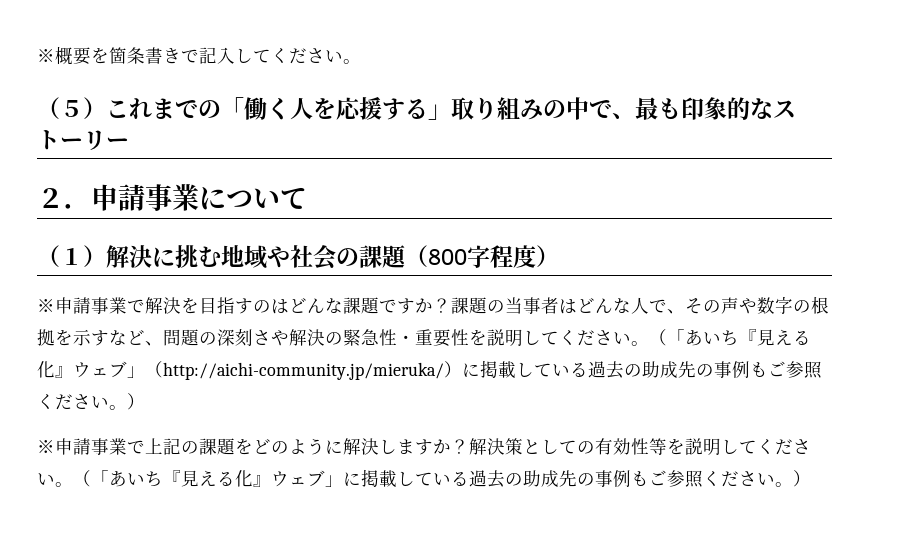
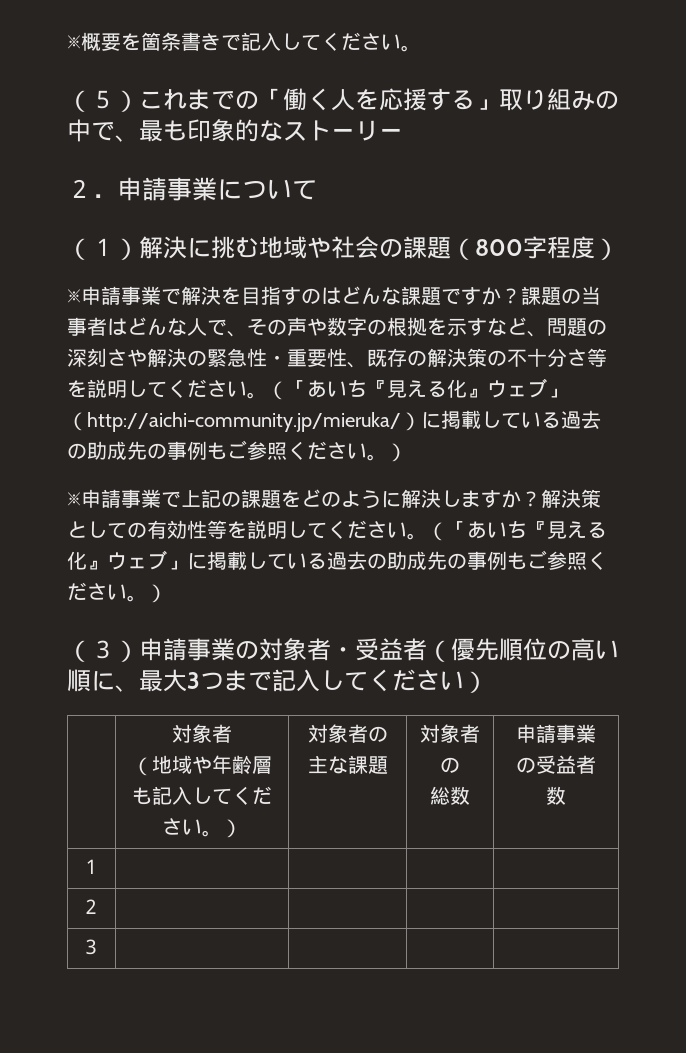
- 課題の当事者はどんな人で、その声や数字の根拠を示すなど、問題の深刻さや解決の緊急性・重要性を説明してください。
+ 課題の当事者はどんな人で、その声や数字の根拠を示すなど、問題の深刻さや解決の緊急性・重要性、既存の解決策の不十分さ等を説明してください。
+ （３）申請事業の対象者・受益者（優先順位の高い順に、最大3つまで記入してください）
+ | 対象者
+ （地域や年齢層も記入してください。） | 対象者の主な課題 | 対象者の
+ 総数 | 申請事業の受益者数
+ １ | | | |
+ ２ | | | |
+ ３ | | | |

